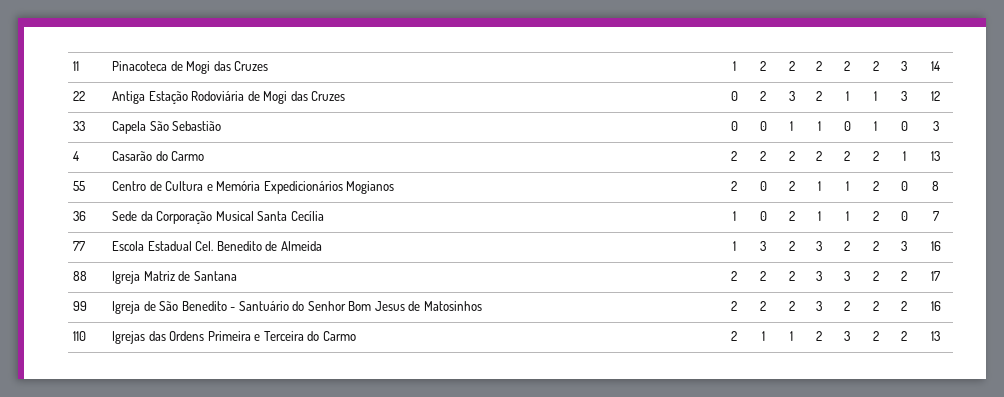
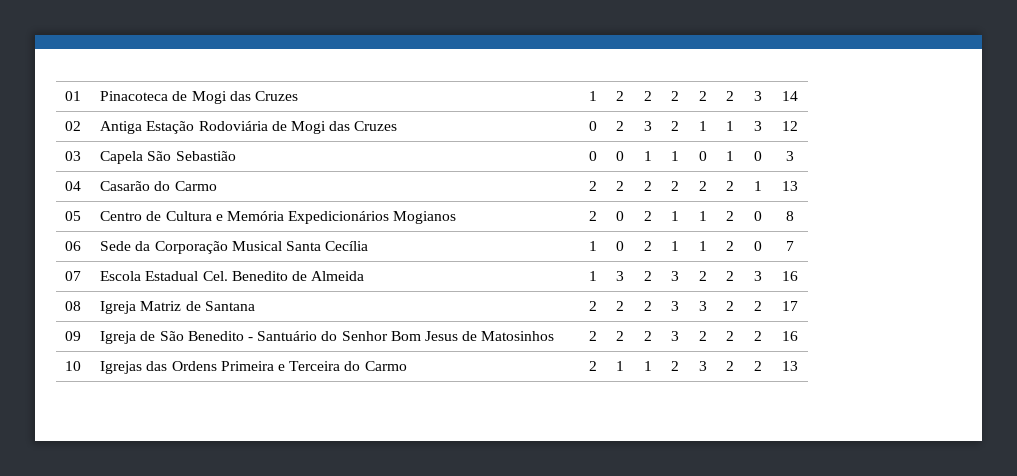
- 11 | Pinacoteca de Mogi das Cruzes | 1 | 2 | 2 | 2 | 2 | 2 | 3 | 14
+ 01 | Pinacoteca de Mogi das Cruzes | 1 | 2 | 2 | 2 | 2 | 2 | 3 | 14
- 22 | Antiga Estação Rodoviária de Mogi das Cruzes | 0 | 2 | 3 | 2 | 1 | 1 | 3 | 12
+ 02 | Antiga Estação Rodoviária de Mogi das Cruzes | 0 | 2 | 3 | 2 | 1 | 1 | 3 | 12
- 33 | Capela São Sebastião | 0 | 0 | 1 | 1 | 0 | 1 | 0 | 3
+ 03 | Capela São Sebastião | 0 | 0 | 1 | 1 | 0 | 1 | 0 | 3
- 4 | Casarão do Carmo | 2 | 2 | 2 | 2 | 2 | 2 | 1 | 13
+ 04 | Casarão do Carmo | 2 | 2 | 2 | 2 | 2 | 2 | 1 | 13
- 55 | Centro de Cultura e Memória Expedicionários Mogianos | 2 | 0 | 2 | 1 | 1 | 2 | 0 | 8
+ 05 | Centro de Cultura e Memória Expedicionários Mogianos | 2 | 0 | 2 | 1 | 1 | 2 | 0 | 8
- 36 | Sede da Corporação Musical Santa Cecília | 1 | 0 | 2 | 1 | 1 | 2 | 0 | 7
+ 06 | Sede da Corporação Musical Santa Cecília | 1 | 0 | 2 | 1 | 1 | 2 | 0 | 7
- 77 | Escola Estadual Cel. Benedito de Almeida | 1 | 3 | 2 | 3 | 2 | 2 | 3 | 16
+ 07 | Escola Estadual Cel. Benedito de Almeida | 1 | 3 | 2 | 3 | 2 | 2 | 3 | 16
- 88 | Igreja Matriz de Santana | 2 | 2 | 2 | 3 | 3 | 2 | 2 | 17
+ 08 | Igreja Matriz de Santana | 2 | 2 | 2 | 3 | 3 | 2 | 2 | 17
- 99 | Igreja de São Benedito - Santuário do Senhor Bom Jesus de Matosinhos | 2 | 2 | 2 | 3 | 2 | 2 | 2 | 16
+ 09 | Igreja de São Benedito - Santuário do Senhor Bom Jesus de Matosinhos | 2 | 2 | 2 | 3 | 2 | 2 | 2 | 16
- 110 | Igrejas das Ordens Primeira e Terceira do Carmo | 2 | 1 | 1 | 2 | 3 | 2 | 2 | 13
+ 10 | Igrejas das Ordens Primeira e Terceira do Carmo | 2 | 1 | 1 | 2 | 3 | 2 | 2 | 13

